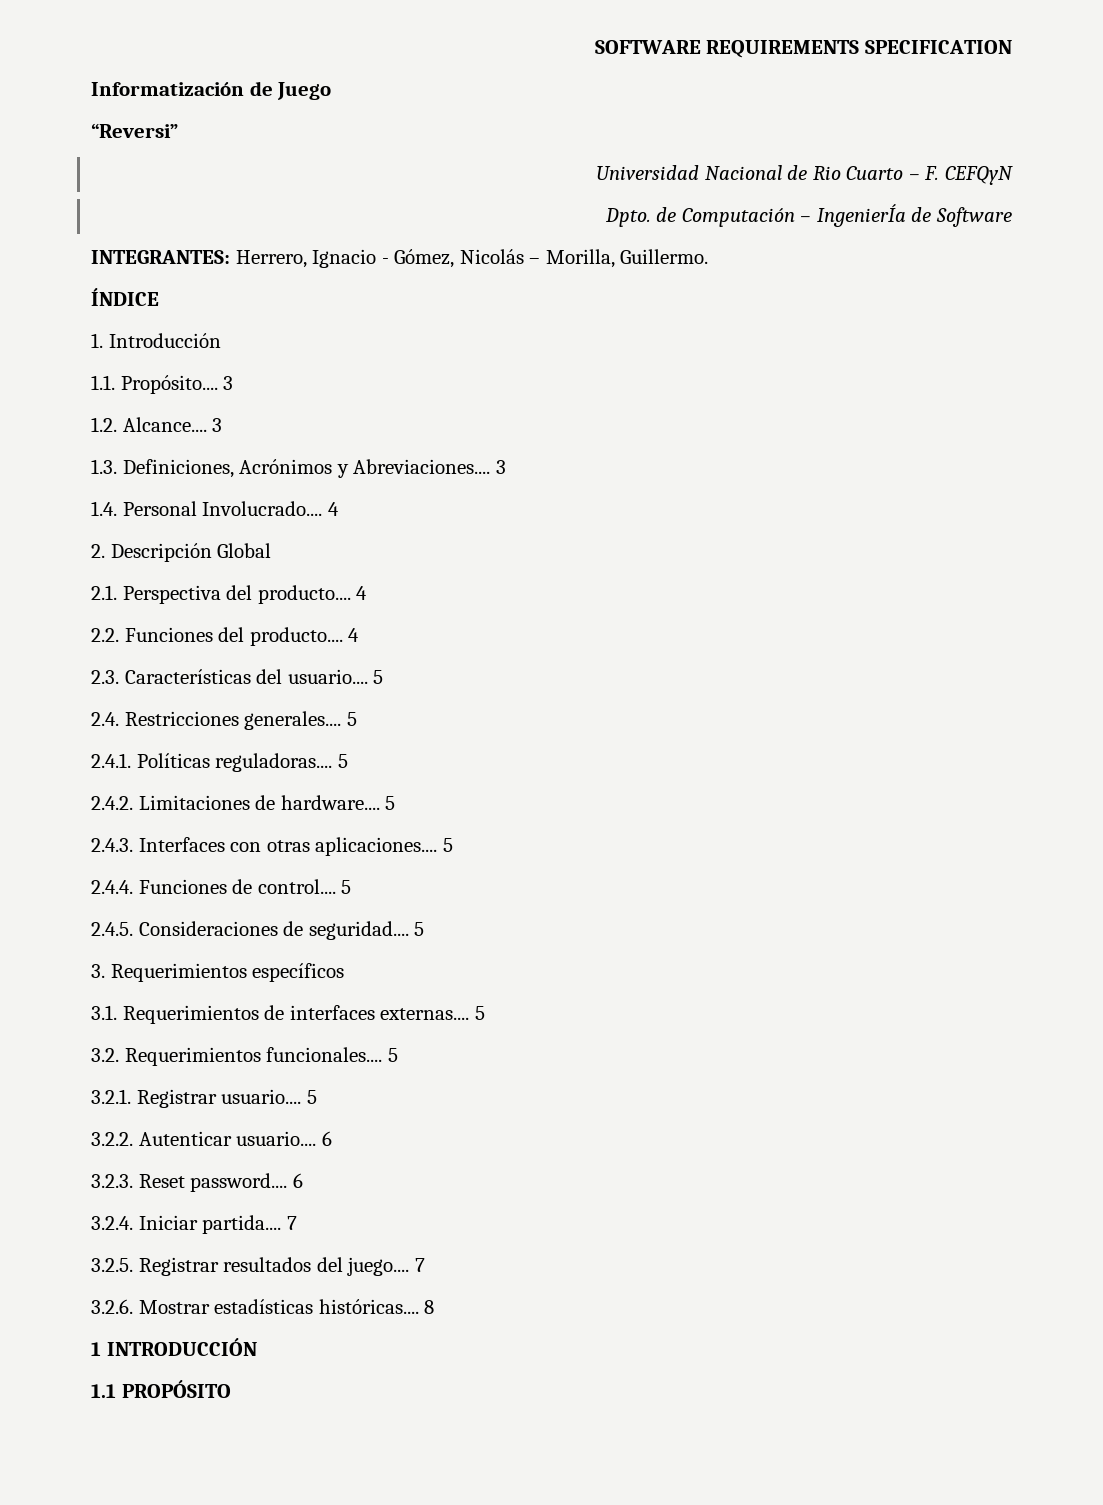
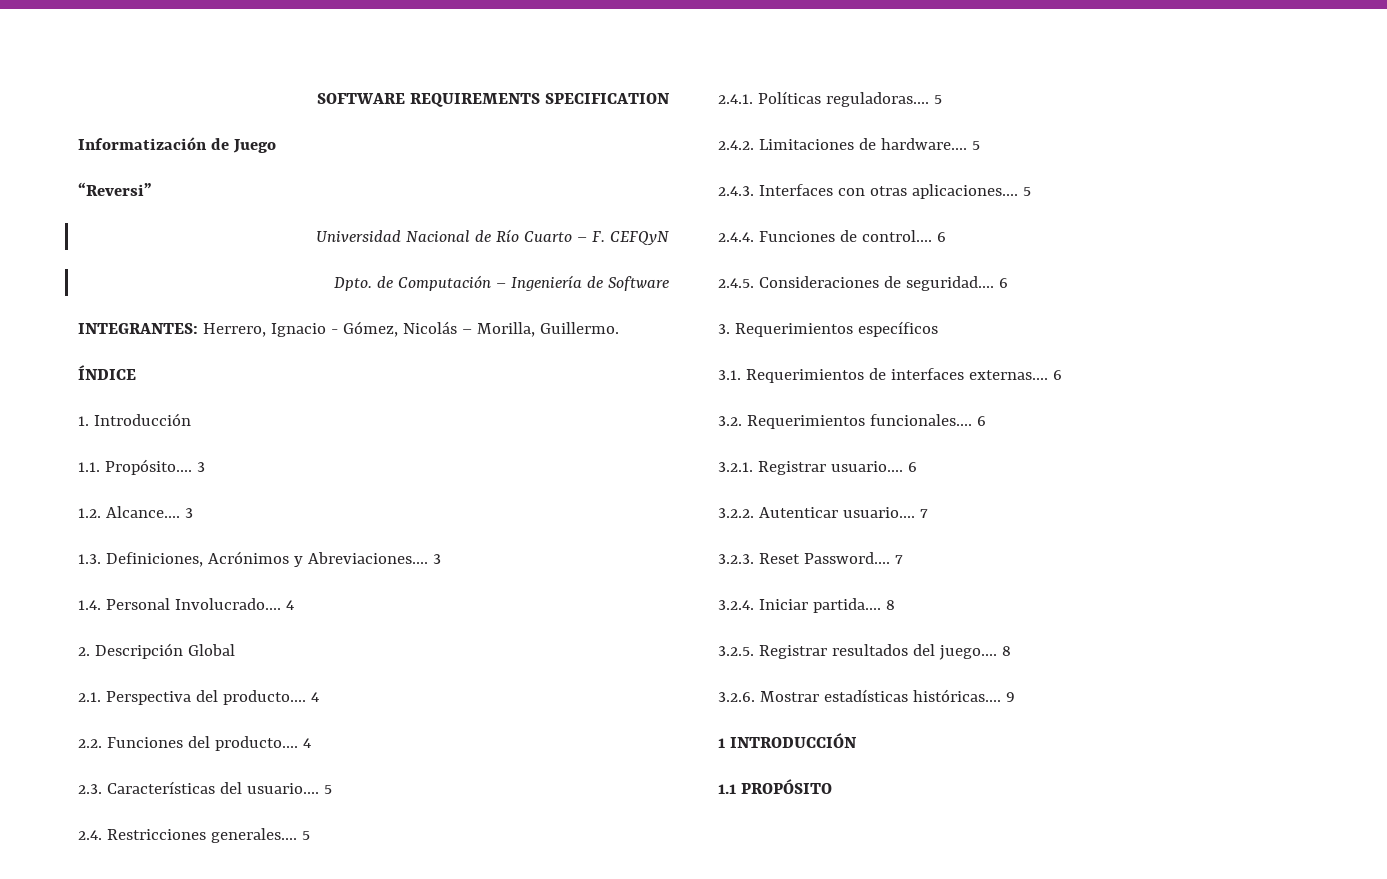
- Universidad Nacional de Rio Cuarto – F. CEFQyN
+ Universidad Nacional de Río Cuarto – F. CEFQyN
- Dpto. de Computación – IngenierÍa de Software
+ Dpto. de Computación – Ingeniería de Software
- 2.4.4. Funciones de control.... 5
+ 2.4.4. Funciones de control.... 6
- 2.4.5. Consideraciones de seguridad.... 5
+ 2.4.5. Consideraciones de seguridad.... 6
- 3.1. Requerimientos de interfaces externas.... 5
+ 3.1. Requerimientos de interfaces externas.... 6
- 3.2. Requerimientos funcionales.... 5
+ 3.2. Requerimientos funcionales.... 6
- 3.2.1. Registrar usuario.... 5
+ 3.2.1. Registrar usuario.... 6
- 3.2.2. Autenticar usuario.... 6
+ 3.2.2. Autenticar usuario.... 7
- 3.2.3. Reset password.... 6
+ 3.2.3. Reset Password.... 7
- 3.2.4. Iniciar partida.... 7
+ 3.2.4. Iniciar partida.... 8
- 3.2.5. Registrar resultados del juego.... 7
+ 3.2.5. Registrar resultados del juego.... 8
- 8
+ 9

